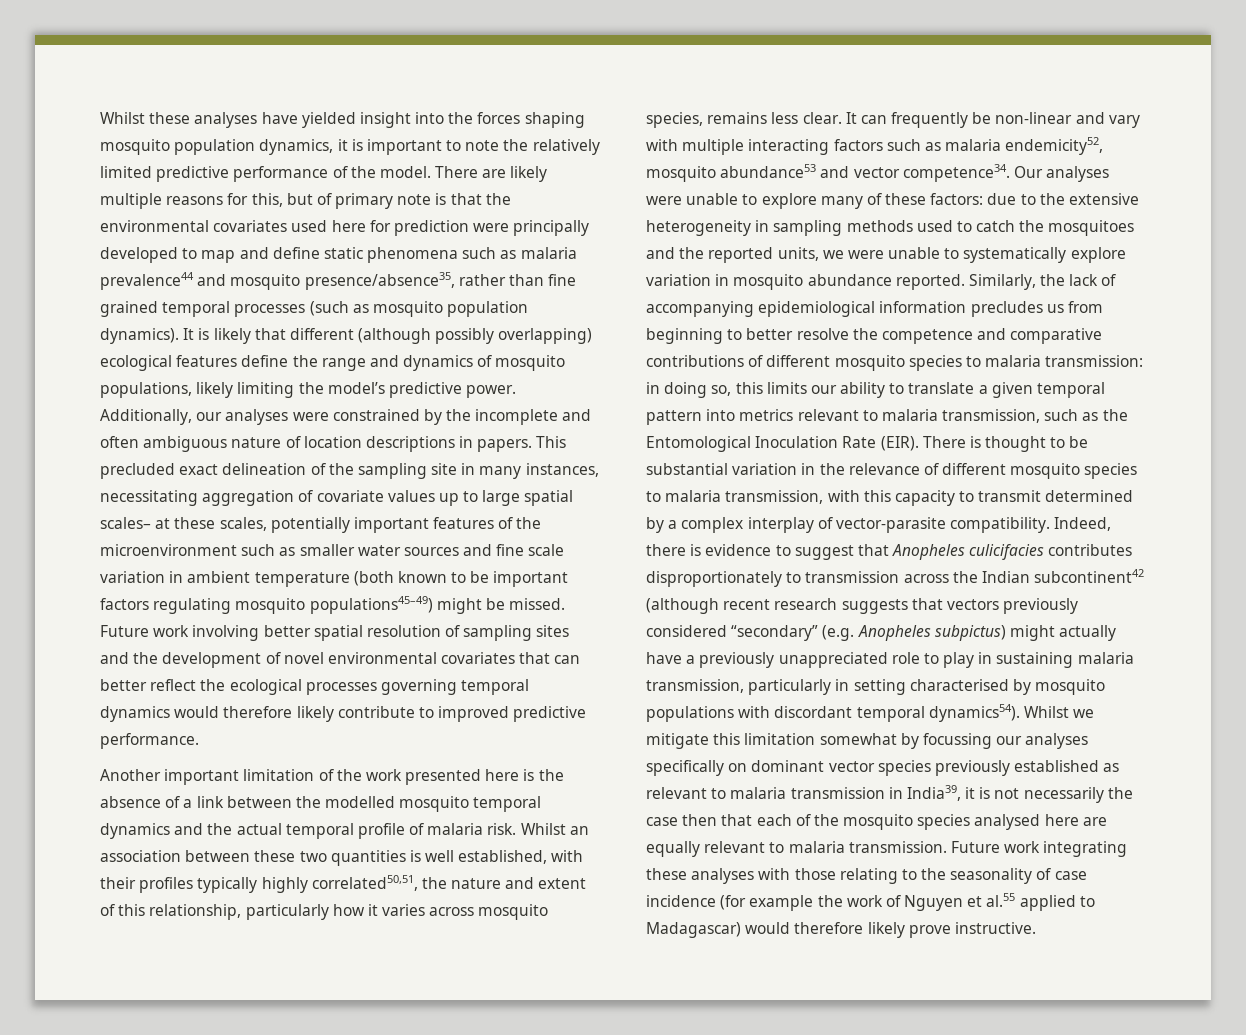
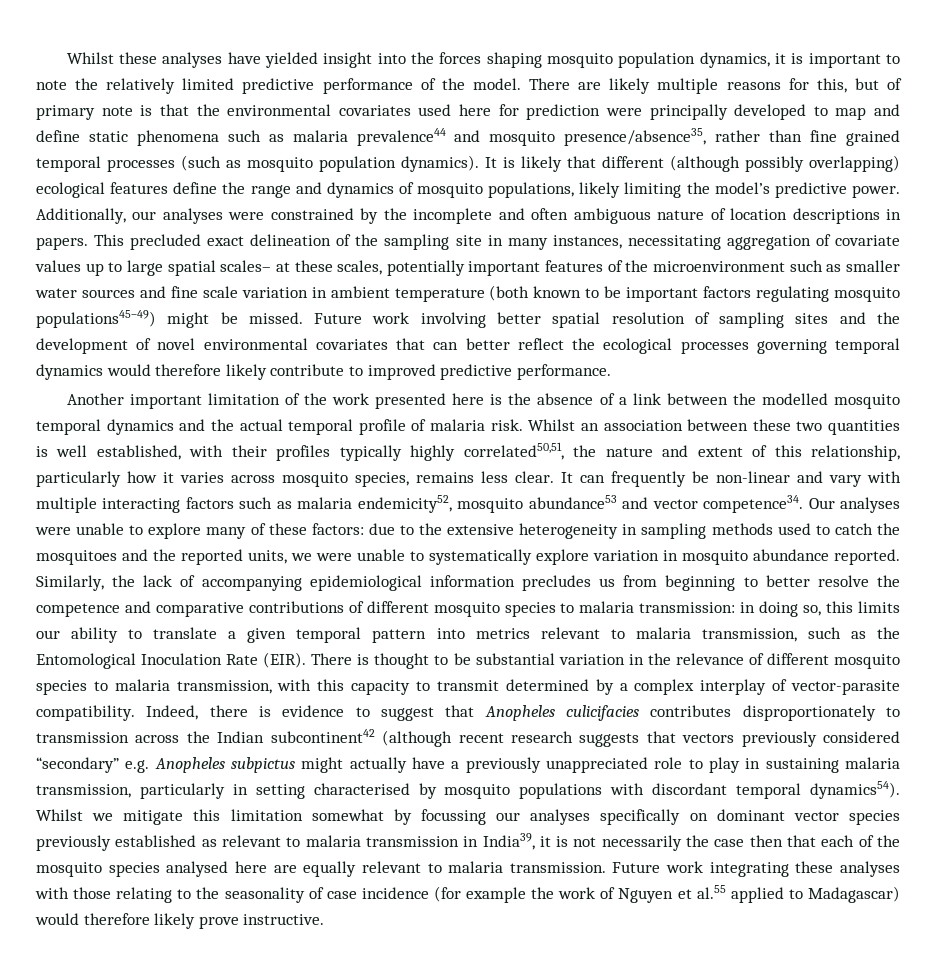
- Indeed, there is evidence to suggest that Anopheles culicifacies contributes disproportionately to transmission across the Indian subcontinent42 (although recent research suggests that vectors previously considered “secondary” (e.g. Anopheles subpictus) might actually have a previously unappreciated role to play in sustaining malaria transmission, particularly in setting characterised by mosquito populations with discordant temporal dynamics54).
+ Indeed, there is evidence to suggest that Anopheles culicifacies contributes disproportionately to transmission across the Indian subcontinent42 (although recent research suggests that vectors previously considered “secondary” e.g. Anopheles subpictus might actually have a previously unappreciated role to play in sustaining malaria transmission, particularly in setting characterised by mosquito populations with discordant temporal dynamics54).

